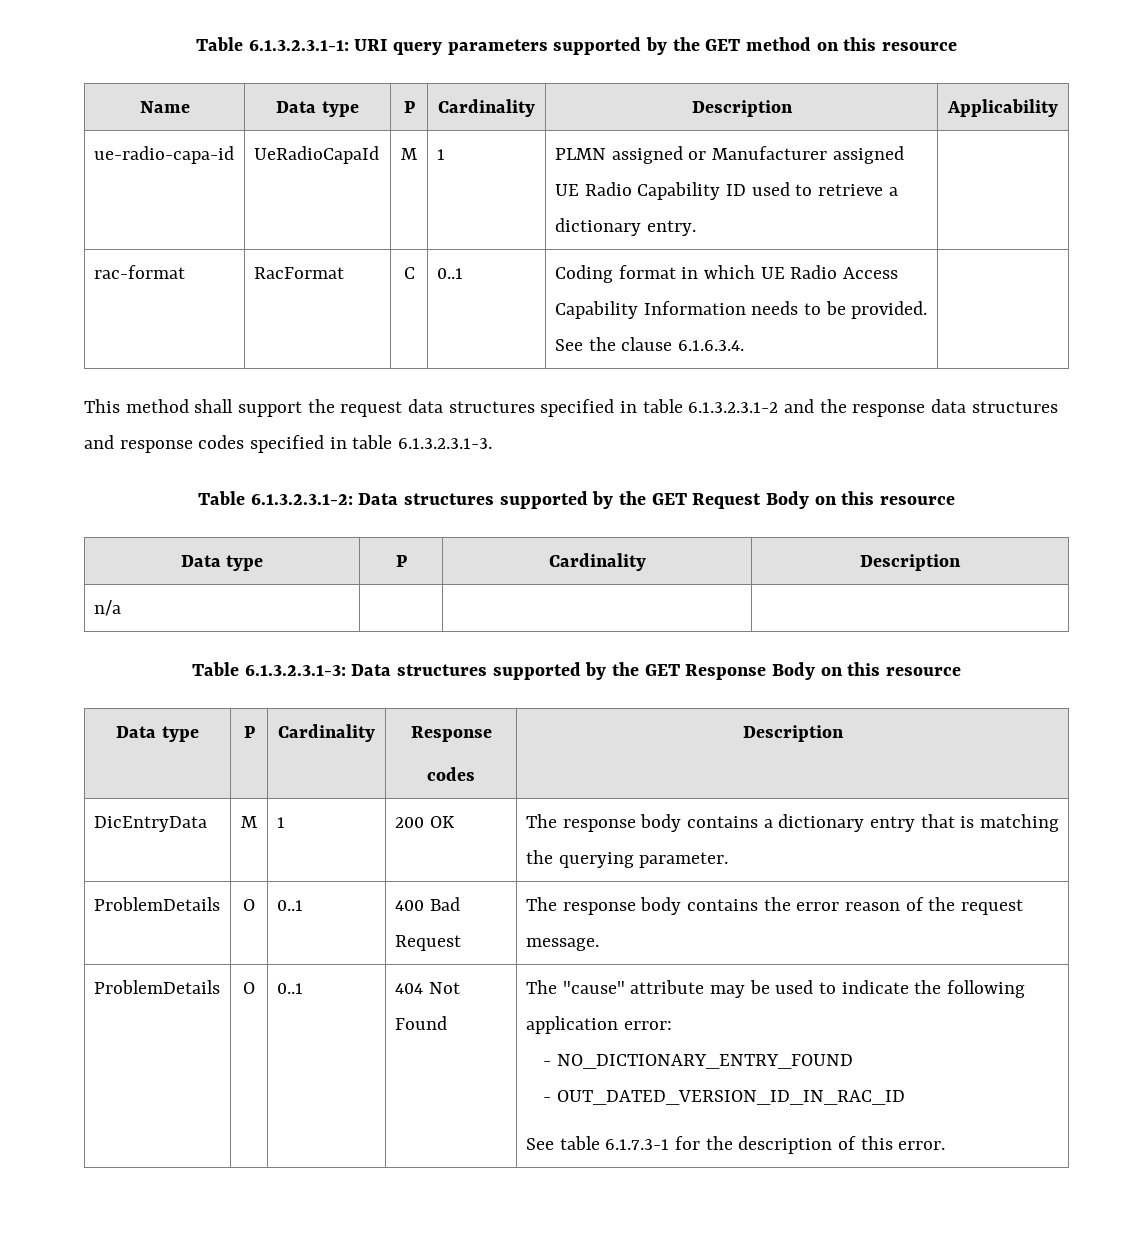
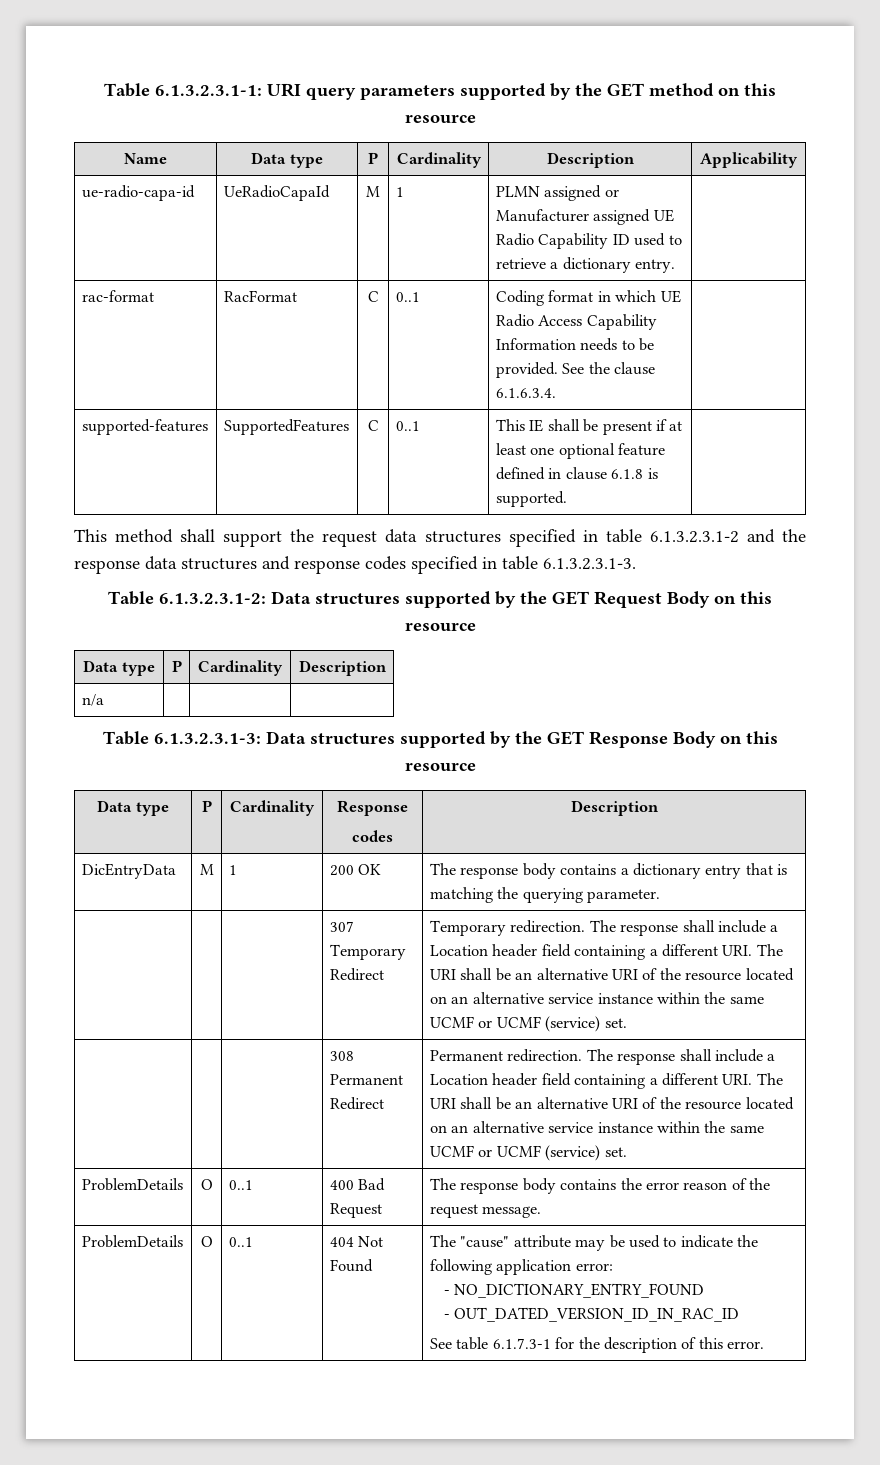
+ supported-features | SupportedFeatures | C | 0..1 | This IE shall be present if at least one optional feature defined in clause 6.1.8 is supported. |
+ 307 Temporary Redirect | Temporary redirection. The response shall include a Location header field containing a different URI. The URI shall be an alternative URI of the resource located on an alternative service instance within the same UCMF or UCMF (service) set.
+ | | | 308 Permanent Redirect | Permanent redirection. The response shall include a Location header field containing a different URI. The URI shall be an alternative URI of the resource located on an alternative service instance within the same UCMF or UCMF (service) set.

